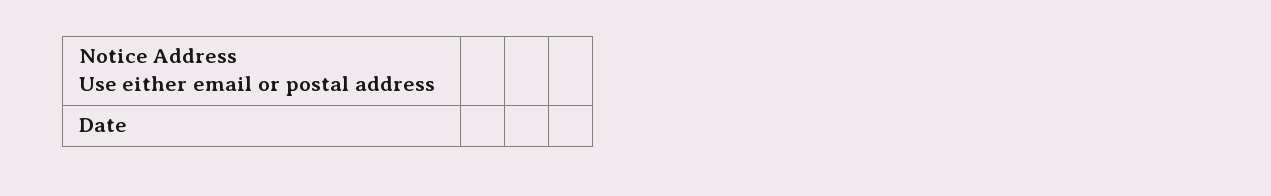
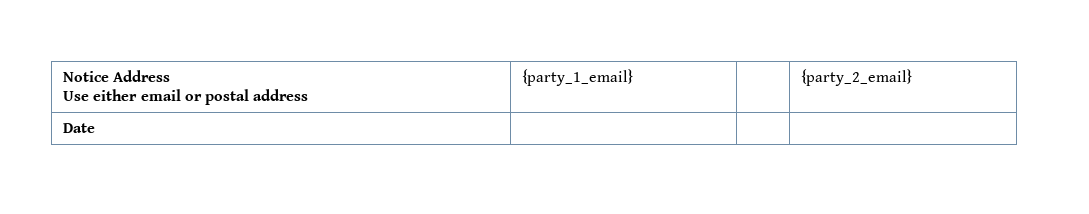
  Notice Address
- Use either email or postal address | | |
+ Use either email or postal address | {party_1_email} | | {party_2_email}

